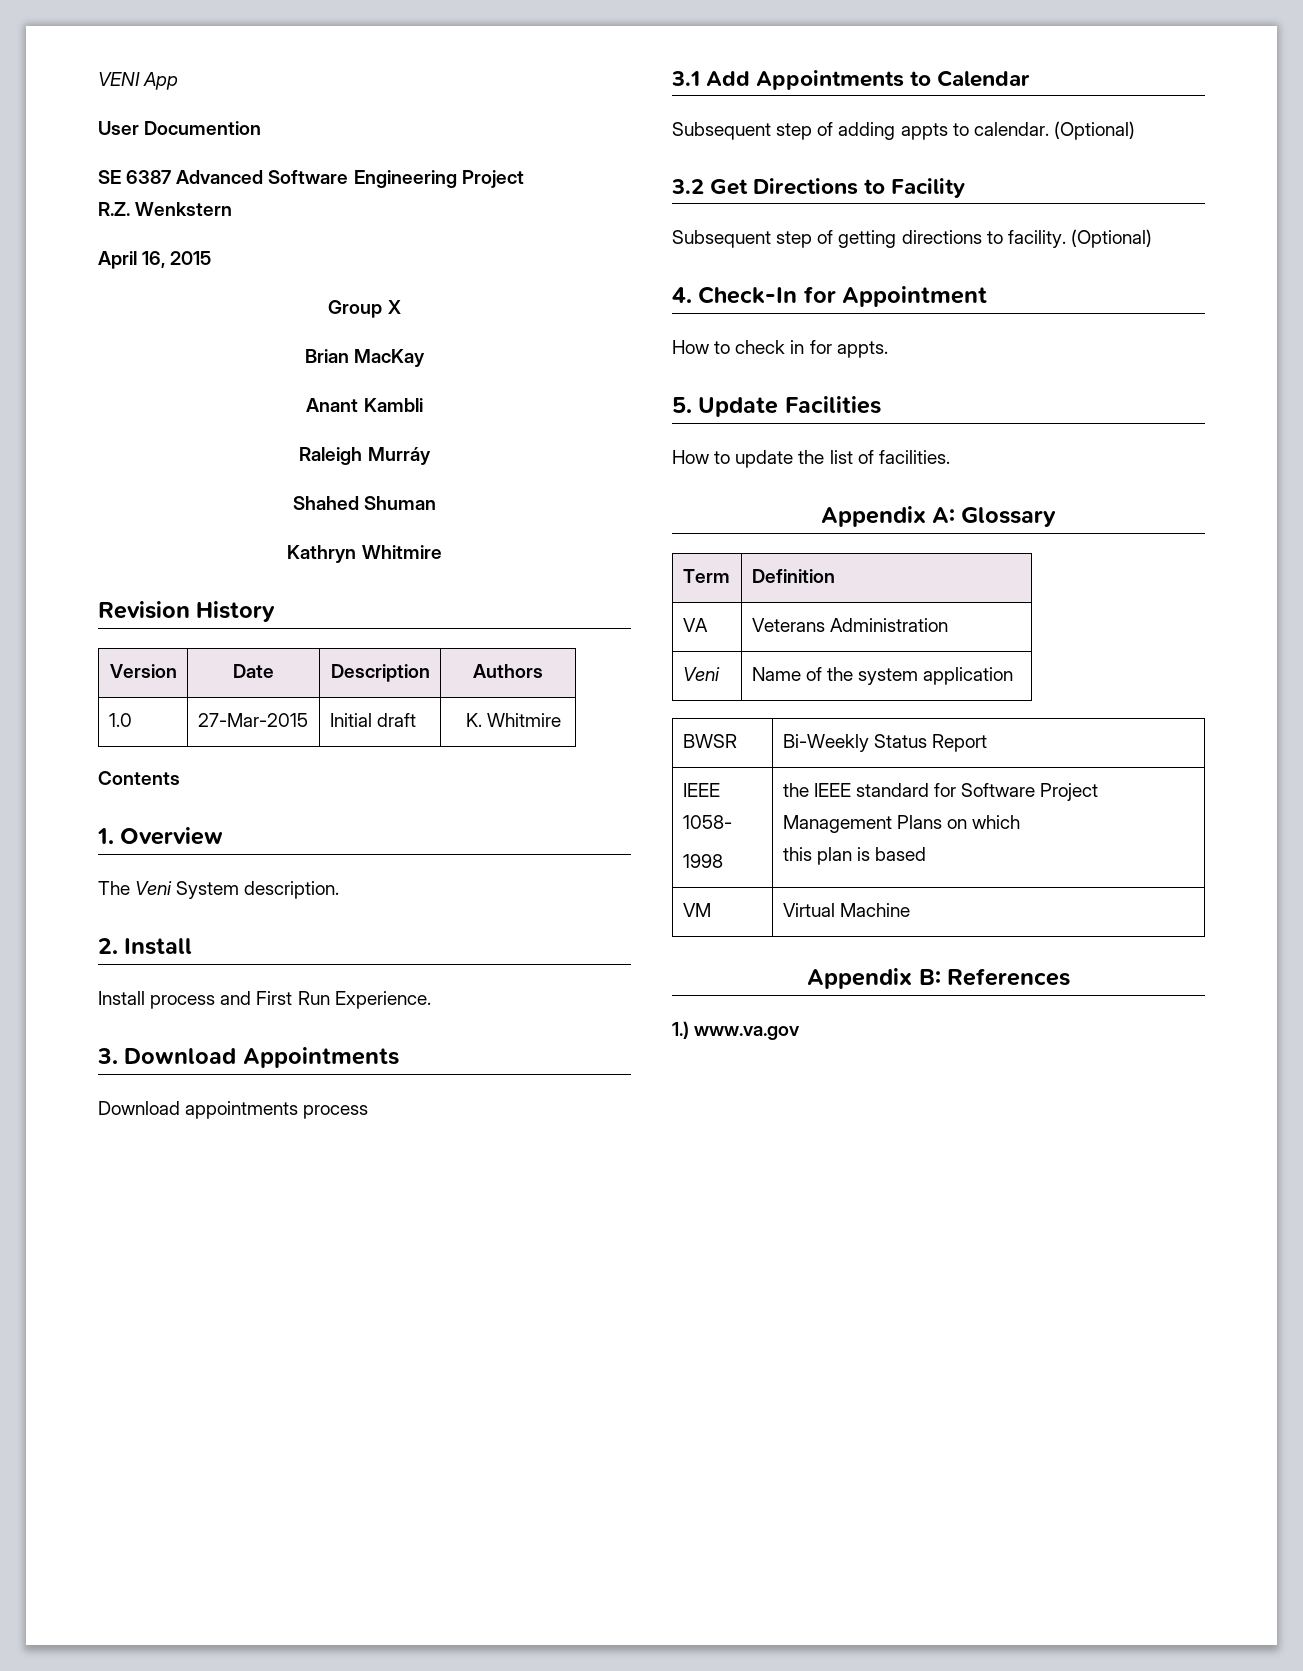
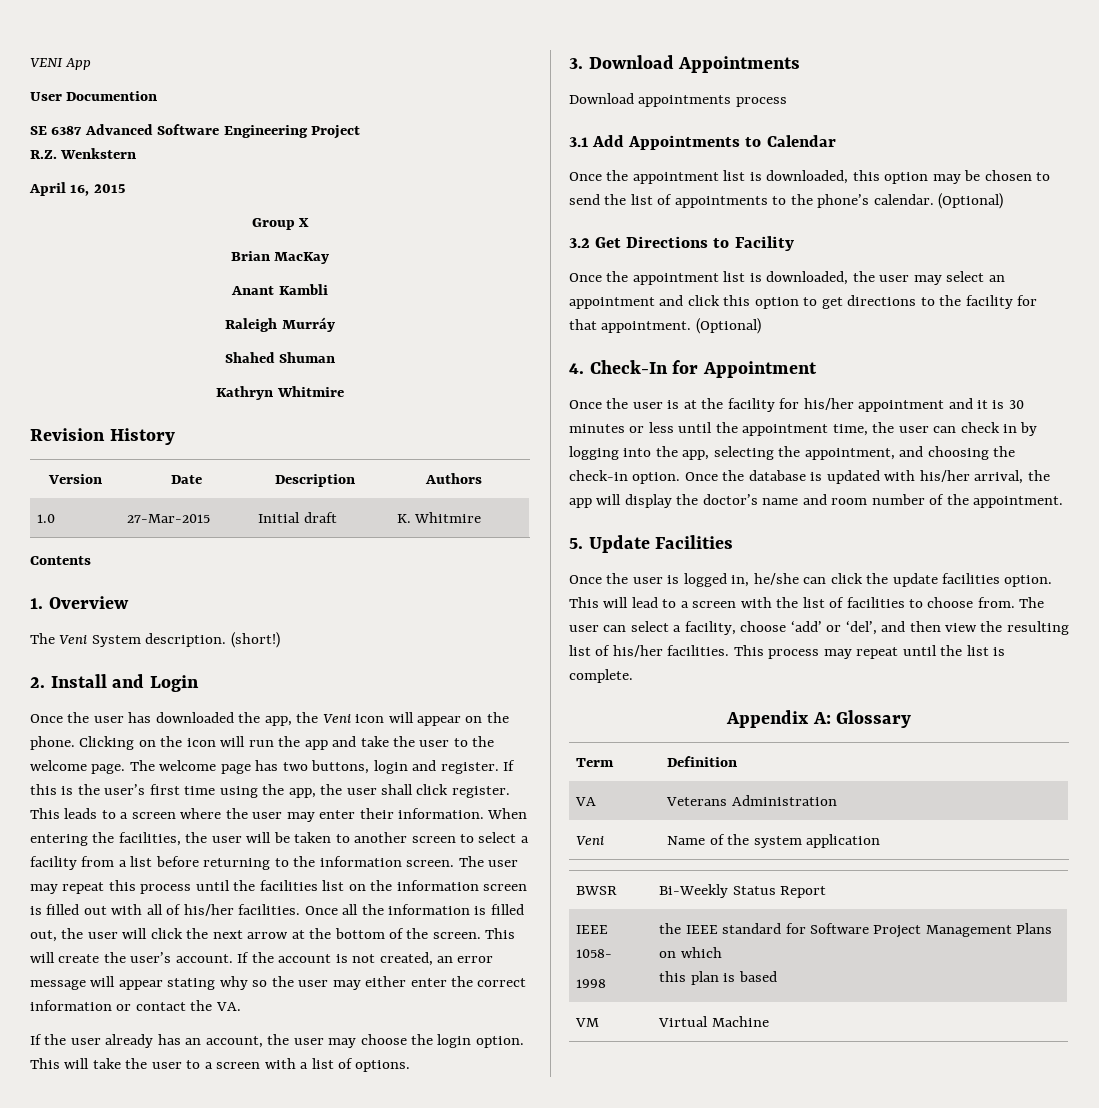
+ (short!)
- 2. Install
- Install process and First Run Experience.
+ 2. Install and Login
+ Once the user has downloaded the app, the Veni icon will appear on the phone. Clicking on the icon will run the app and take the user to the welcome page. The welcome page has two buttons, login and register. If this is the user’s first time using the app, the user shall click register. This leads to a screen where the user may enter their information. When entering the facilities, the user will be taken to another screen to select a facility from a list before returning to the information screen. The user may repeat this process until the facilities list on the information screen is filled out with all of his/her facilities. Once all the information is filled out, the user will click the next arrow at the bottom of the screen. This will create the user’s account. If the account is not created, an error message will appear stating why so the user may either enter the correct information or contact the VA.
+ If the user already has an account, the user may choose the login option. This will take the user to a screen with a list of options.
- Subsequent step of adding appts to calendar.
+ Once the appointment list is downloaded, this option may be chosen to send the list of appointments to the phone’s calendar.
- Subsequent step of getting directions to facility.
+ Once the appointment list is downloaded, the user may select an appointment and click this option to get directions to the facility for that appointment.
- How to check in for appts.
+ Once the user is at the facility for his/her appointment and it is 30 minutes or less until the appointment time, the user can check in by logging into the app, selecting the appointment, and choosing the check-in option. Once the database is updated with his/her arrival, the app will display the doctor’s name and room number of the appointment.
  5. Update Facilities
- How to update the list of facilities.
+ Once the user is logged in, he/she can click the update facilities option. This will lead to a screen with the list of facilities to choose from. The user can select a facility, choose ‘add’ or ‘del’, and then view the resulting list of his/her facilities. This process may repeat until the list is complete.
- Appendix B: References
- 1.) www.va.gov

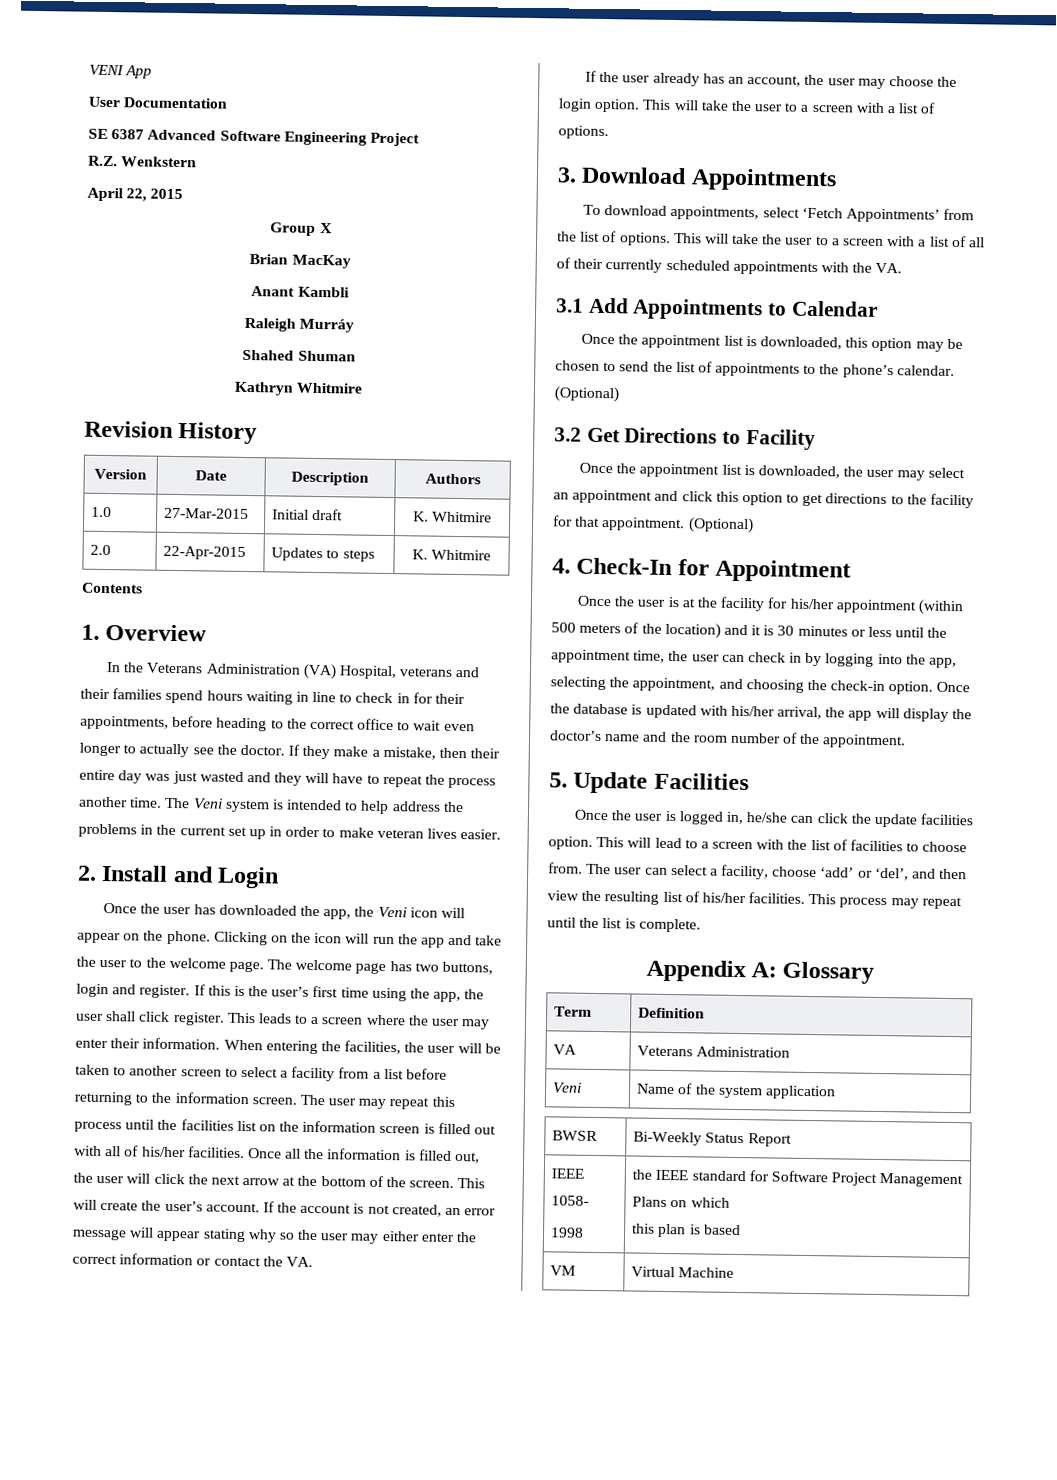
- User Documention
+ User Documentation
- April 16, 2015
+ April 22, 2015
+ 2.0 | 22-Apr-2015 | Updates to steps | K. Whitmire
  Contents
  1. Overview
- The Veni System description. (short!)
+ In the Veterans Administration (VA) Hospital, veterans and their families spend hours waiting in line to check in for their appointments, before heading to the correct office to wait even longer to actually see the doctor. If they make a mistake, then their entire day was just wasted and they will have to repeat the process another time. The Veni system is intended to help address the problems in the current set up in order to make veteran lives easier.
- Download appointments process
+ To download appointments, select ‘Fetch Appointments’ from the list of options. This will take the user to a screen with a list of all of their currently scheduled appointments with the VA.
- Once the user is at the facility for his/her appointment and it is 30 minutes or less until the appointment time, the user can check in by logging into the app, selecting the appointment, and choosing the check-in option.
+ Once the user is at the facility for his/her appointment (within 500 meters of the location) and it is 30 minutes or less until the appointment time, the user can check in by logging into the app, selecting the appointment, and choosing the check-in option.
- Once the database is updated with his/her arrival, the app will display the doctor’s name and room number of the appointment.
+ Once the database is updated with his/her arrival, the app will display the doctor’s name and the room number of the appointment.

